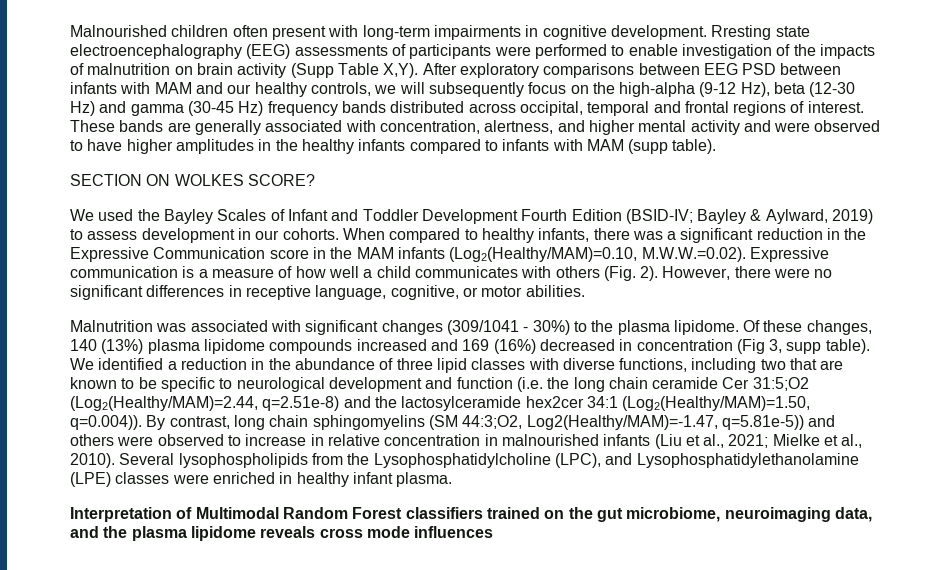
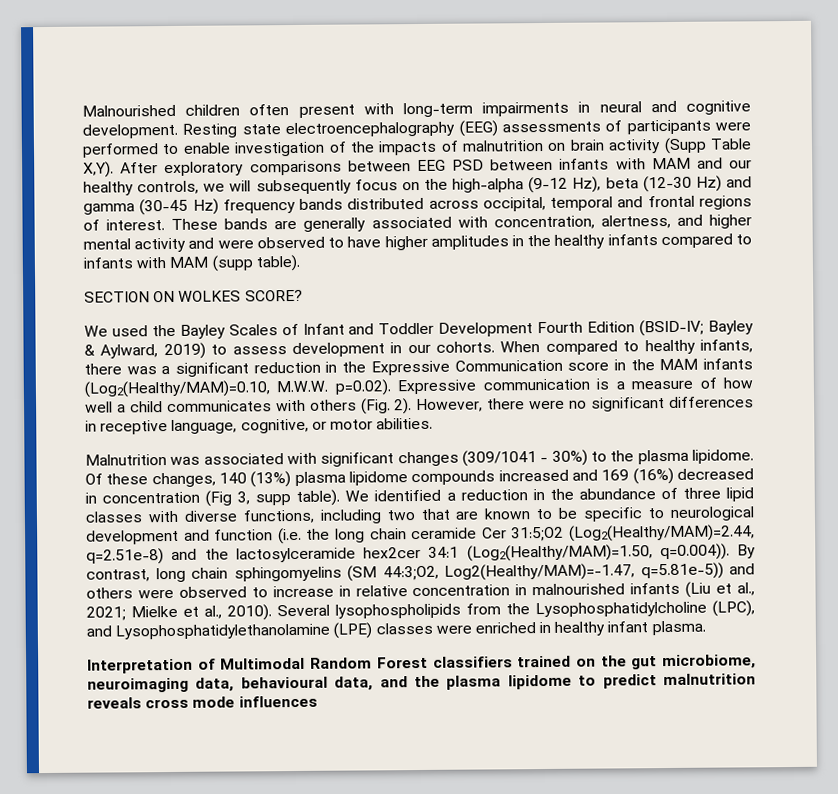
- Malnourished children often present with long-term impairments in cognitive development.
+ Malnourished children often present with long-term impairments in neural and cognitive development.
- Rresting state electroencephalography (EEG) assessments of participants were performed to enable investigation of the impacts of malnutrition on brain activity (Supp Table X,Y).
+ Resting state electroencephalography (EEG) assessments of participants were performed to enable investigation of the impacts of malnutrition on brain activity (Supp Table X,Y).
- When compared to healthy infants, there was a significant reduction in the Expressive Communication score in the MAM infants (Log2(Healthy/MAM)=0.10, M.W.W.=0.02). Expressive communication is a measure of how well a child communicates with others (Fig. 2).
+ When compared to healthy infants, there was a significant reduction in the Expressive Communication score in the MAM infants (Log2(Healthy/MAM)=0.10, M.W.W. p=0.02). Expressive communication is a measure of how well a child communicates with others (Fig. 2).
- Interpretation of Multimodal Random Forest classifiers trained on the gut microbiome, neuroimaging data, and the plasma lipidome reveals cross mode influences
+ Interpretation of Multimodal Random Forest classifiers trained on the gut microbiome, neuroimaging data, behavioural data, and the plasma lipidome to predict malnutrition reveals cross mode influences

